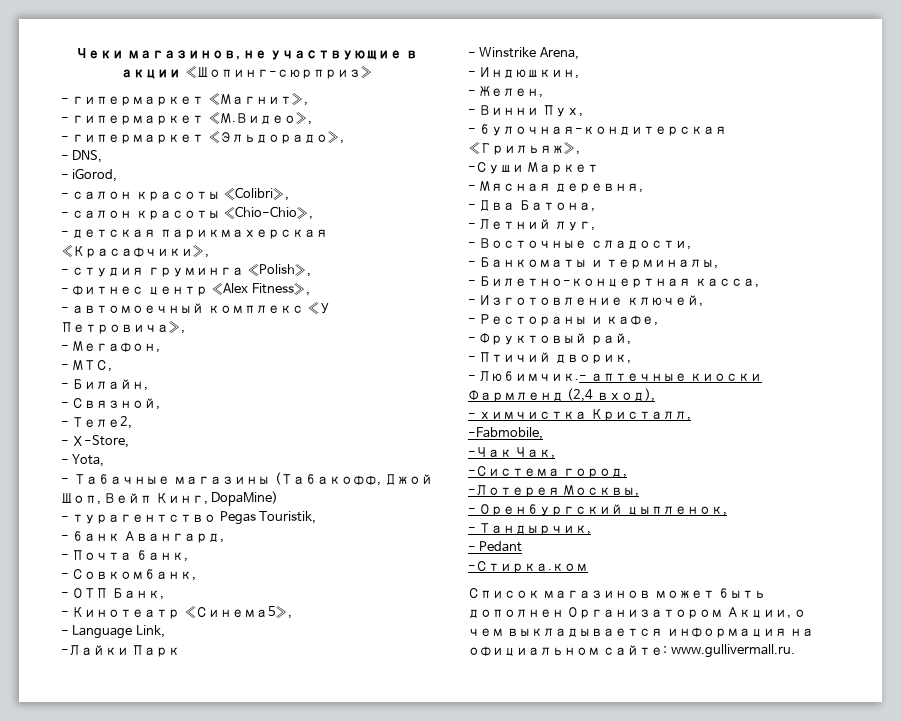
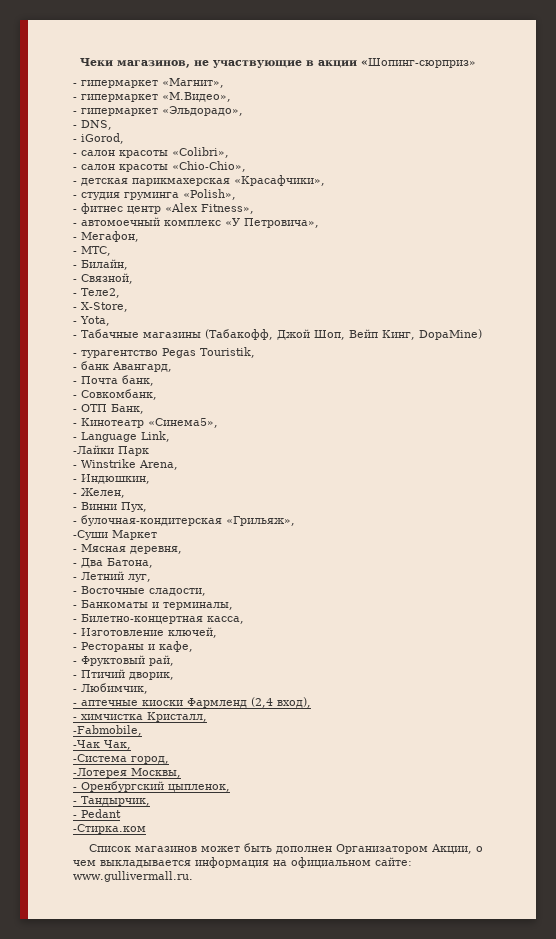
- - Любимчик.- аптечные киоски Фармленд (2,4 вход),
+ - Любимчик,
+ - аптечные киоски Фармленд (2,4 вход),

